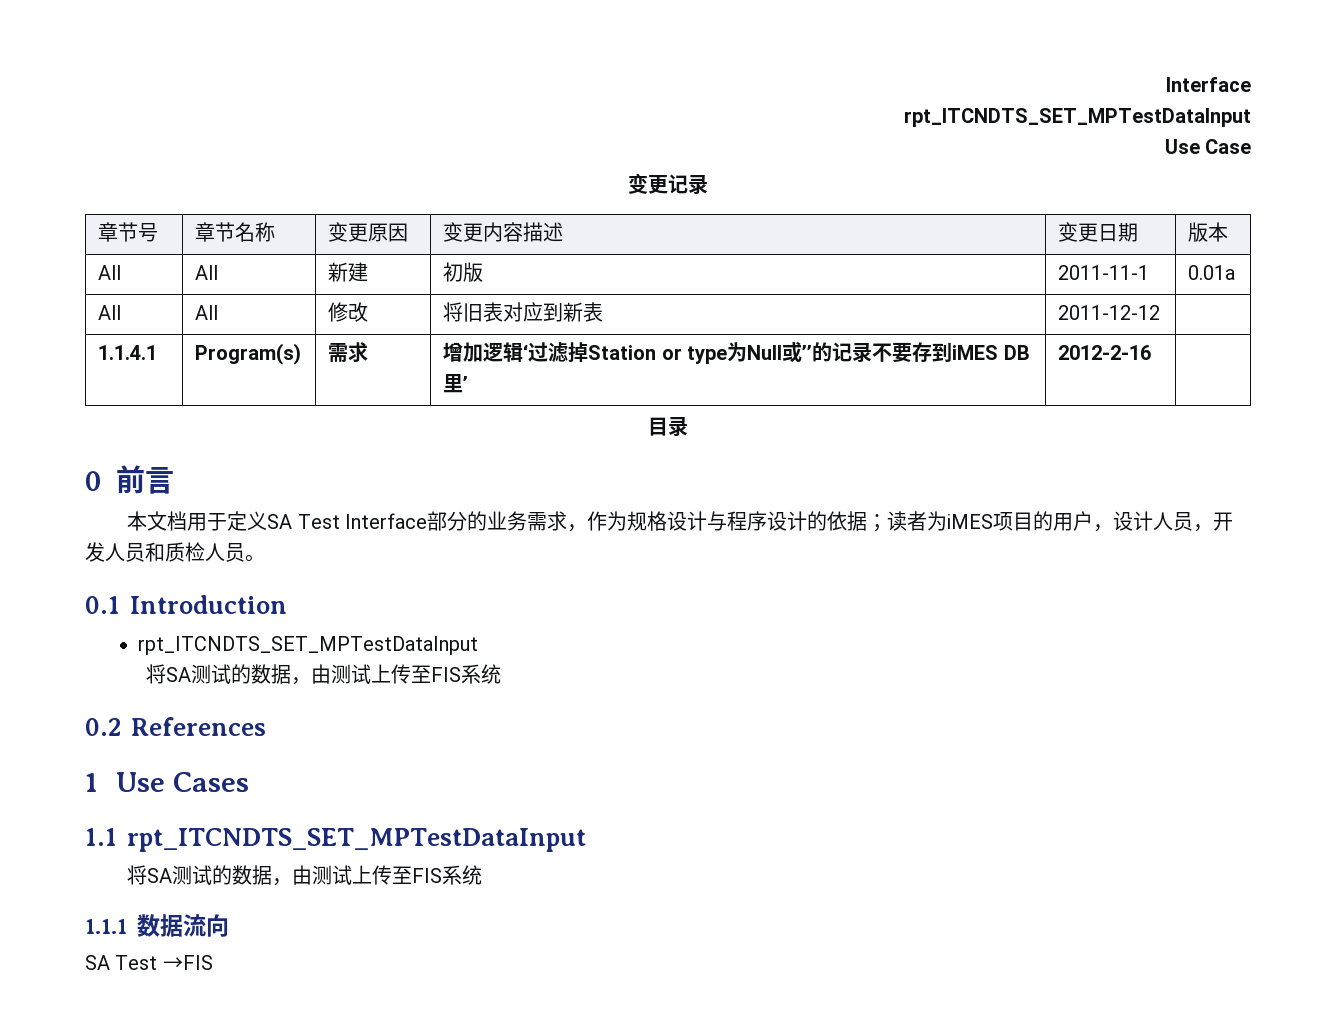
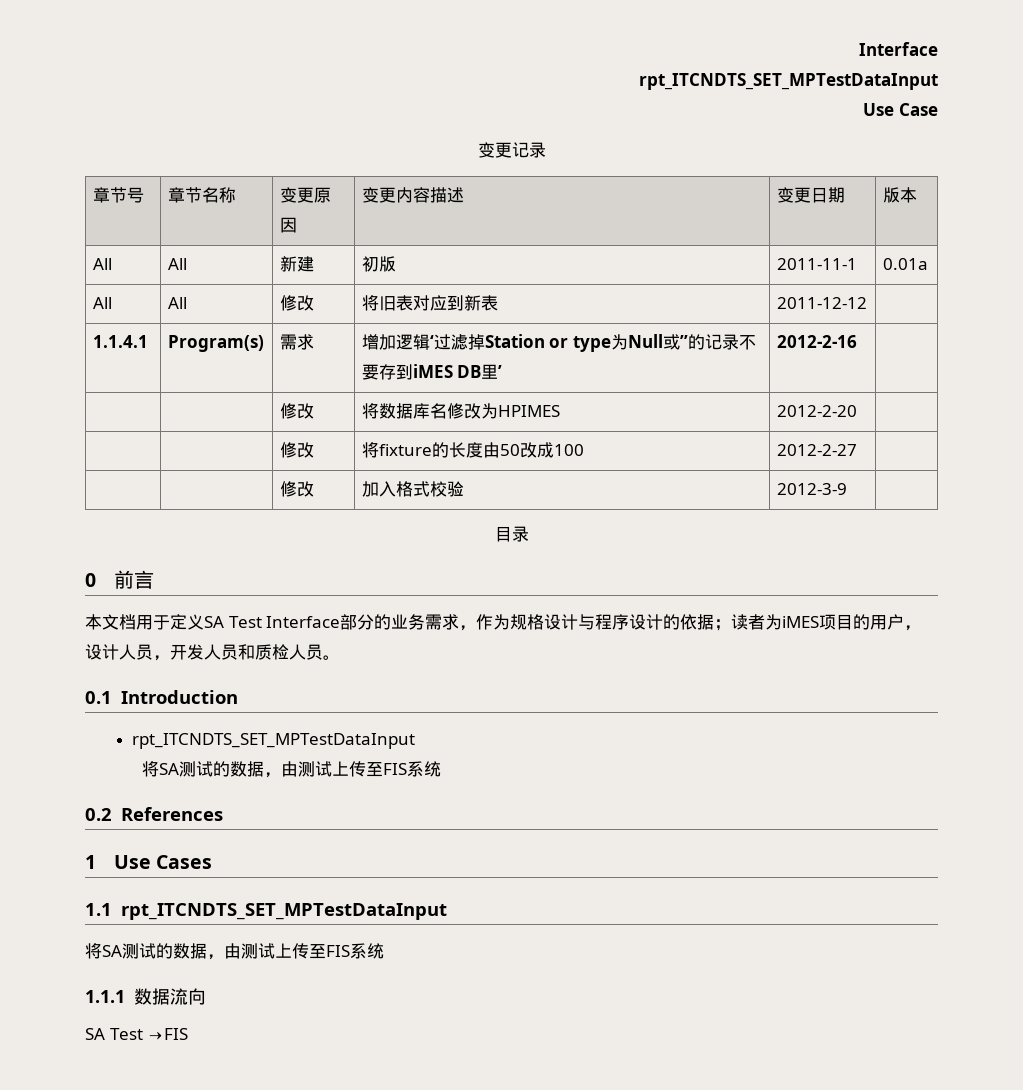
+ | | 修改 | 将数据库名修改为HPIMES | 2012-2-20 |
+ | | 修改 | 将fixture的长度由50改成100 | 2012-2-27 |
+ | | 修改 | 加入格式校验 | 2012-3-9 |

